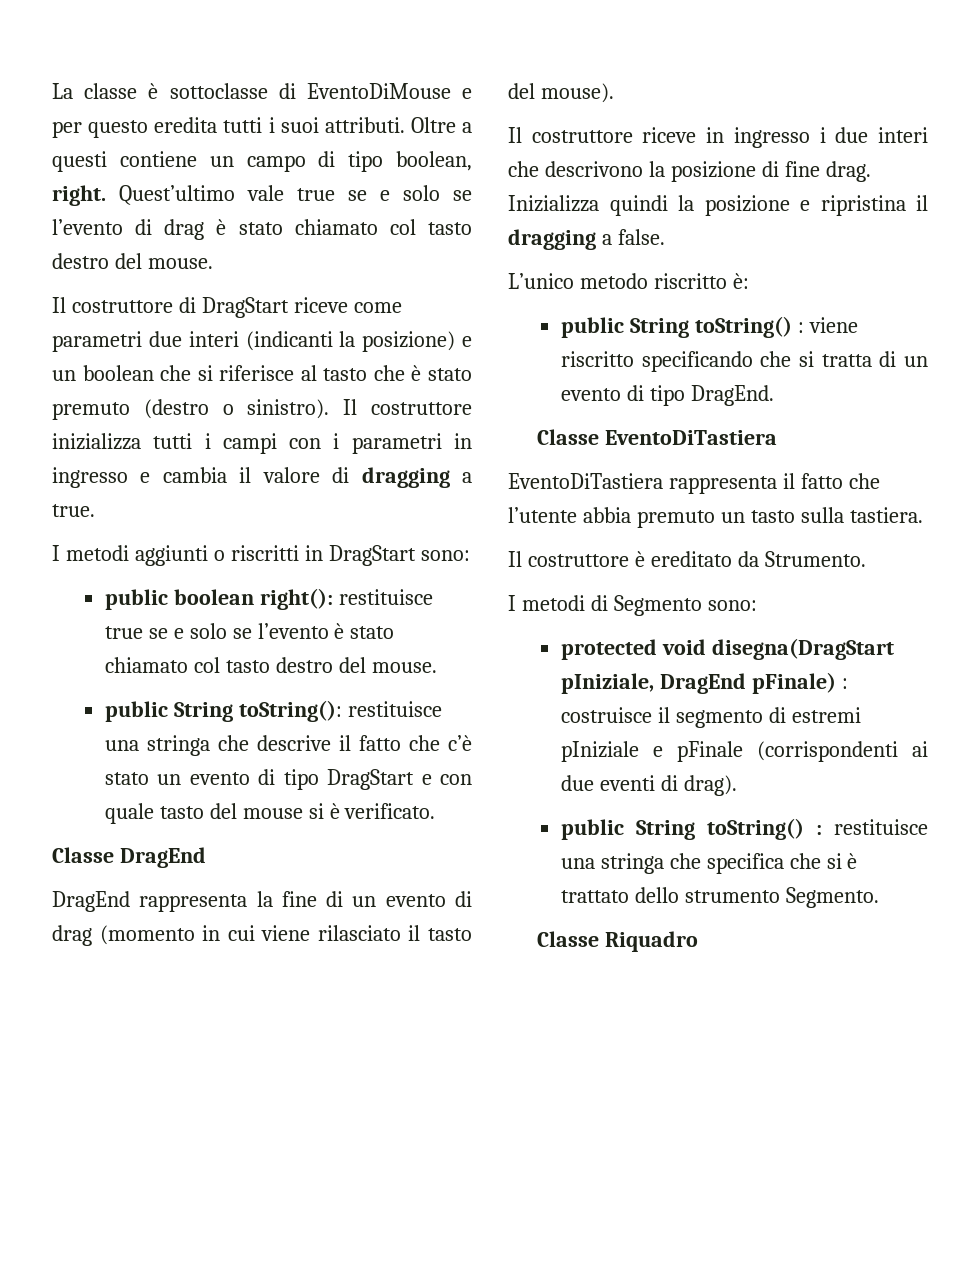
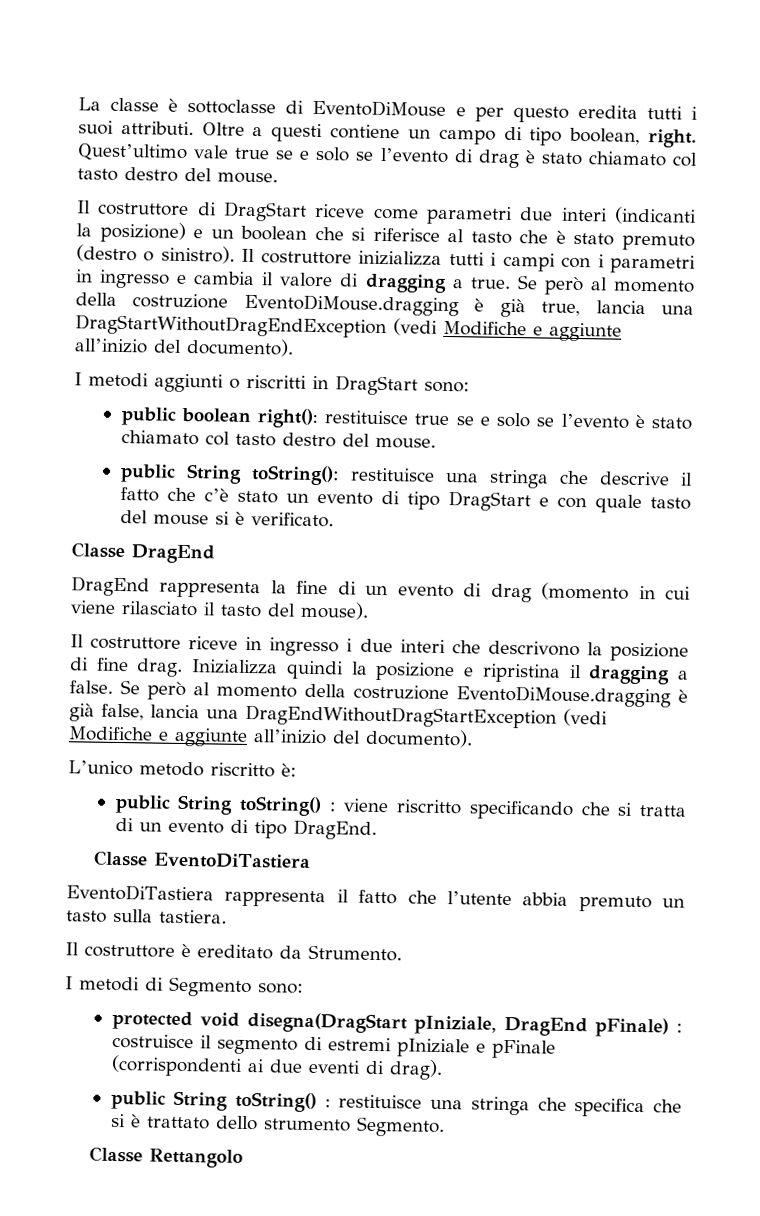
+ Se però al momento della costruzione EventoDiMouse.dragging è già true, lancia una DragStartWithoutDragEndException (vedi Modifiche e aggiunte all’inizio del documento).
+ Se però al momento della costruzione EventoDiMouse.dragging è già false, lancia una DragEndWithoutDragStartException (vedi Modifiche e aggiunte all’inizio del documento).
- Classe Riquadro
+ Classe Rettangolo

